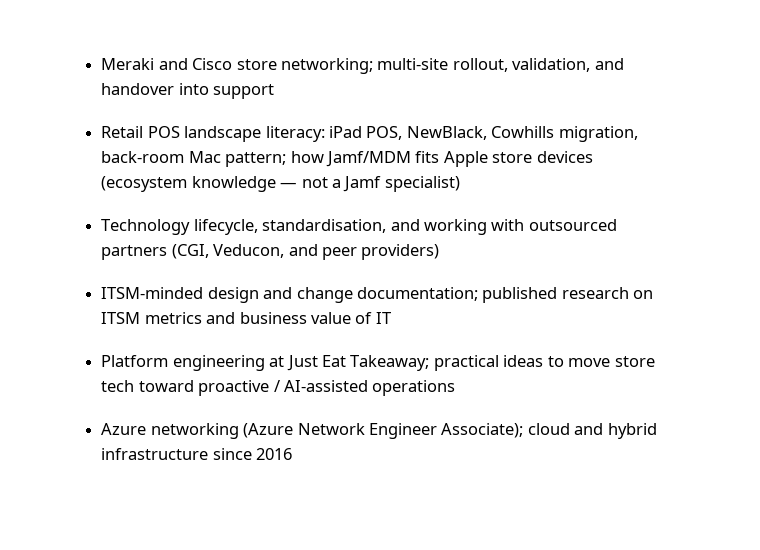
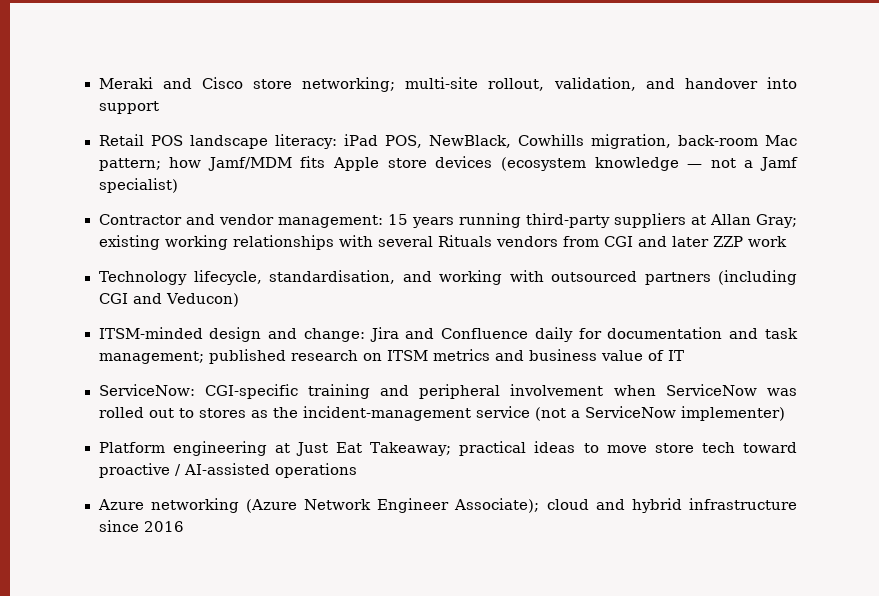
+ Contractor and vendor management: 15 years running third-party suppliers at Allan Gray; existing working relationships with several Rituals vendors from CGI and later ZZP work
- Technology lifecycle, standardisation, and working with outsourced partners (CGI, Veducon, and peer providers)
- ITSM-minded design and change documentation; published research on ITSM metrics and business value of IT
+ Technology lifecycle, standardisation, and working with outsourced partners (including CGI and Veducon)
+ ITSM-minded design and change: Jira and Confluence daily for documentation and task management; published research on ITSM metrics and business value of IT
+ ServiceNow: CGI-specific training and peripheral involvement when ServiceNow was rolled out to stores as the incident-management service (not a ServiceNow implementer)

